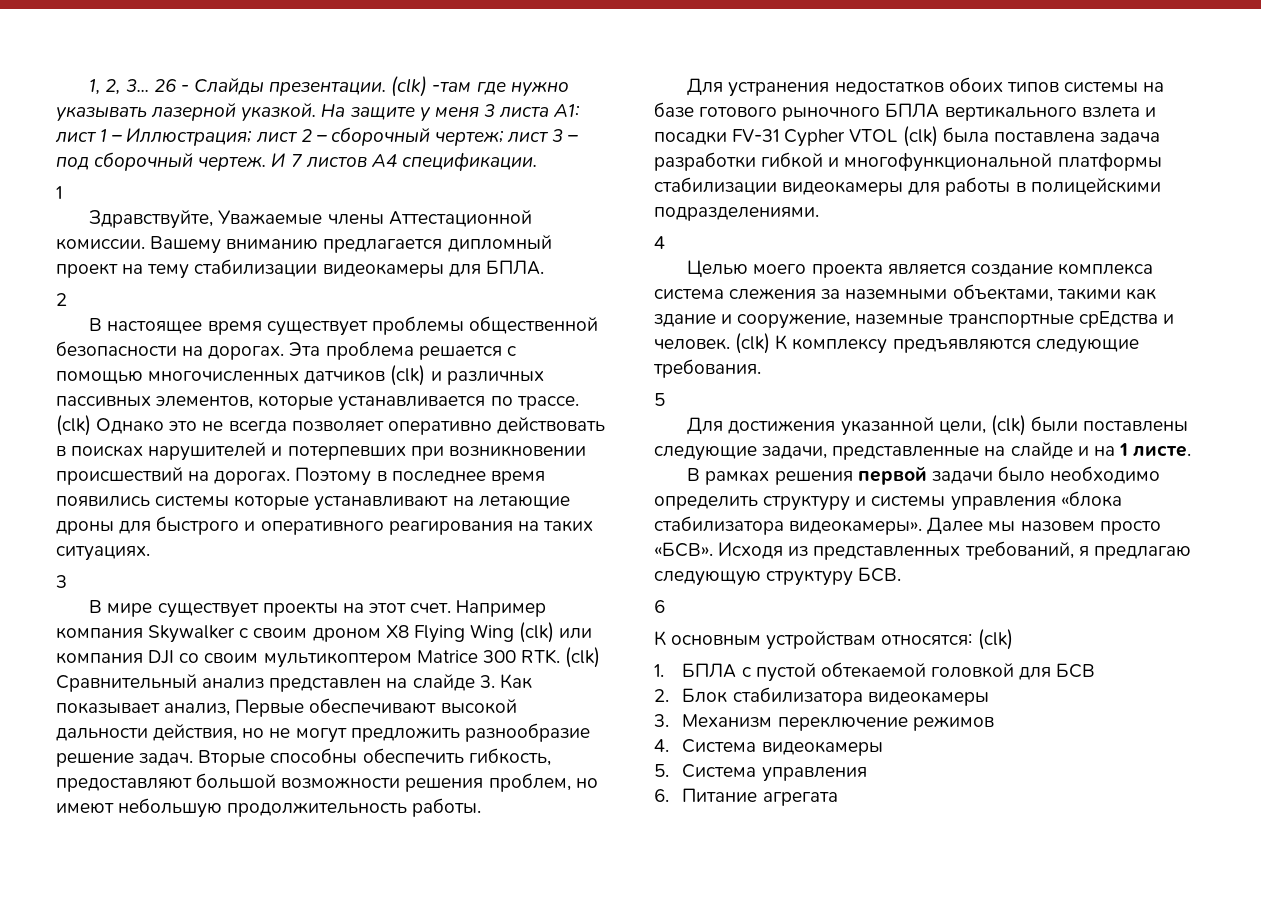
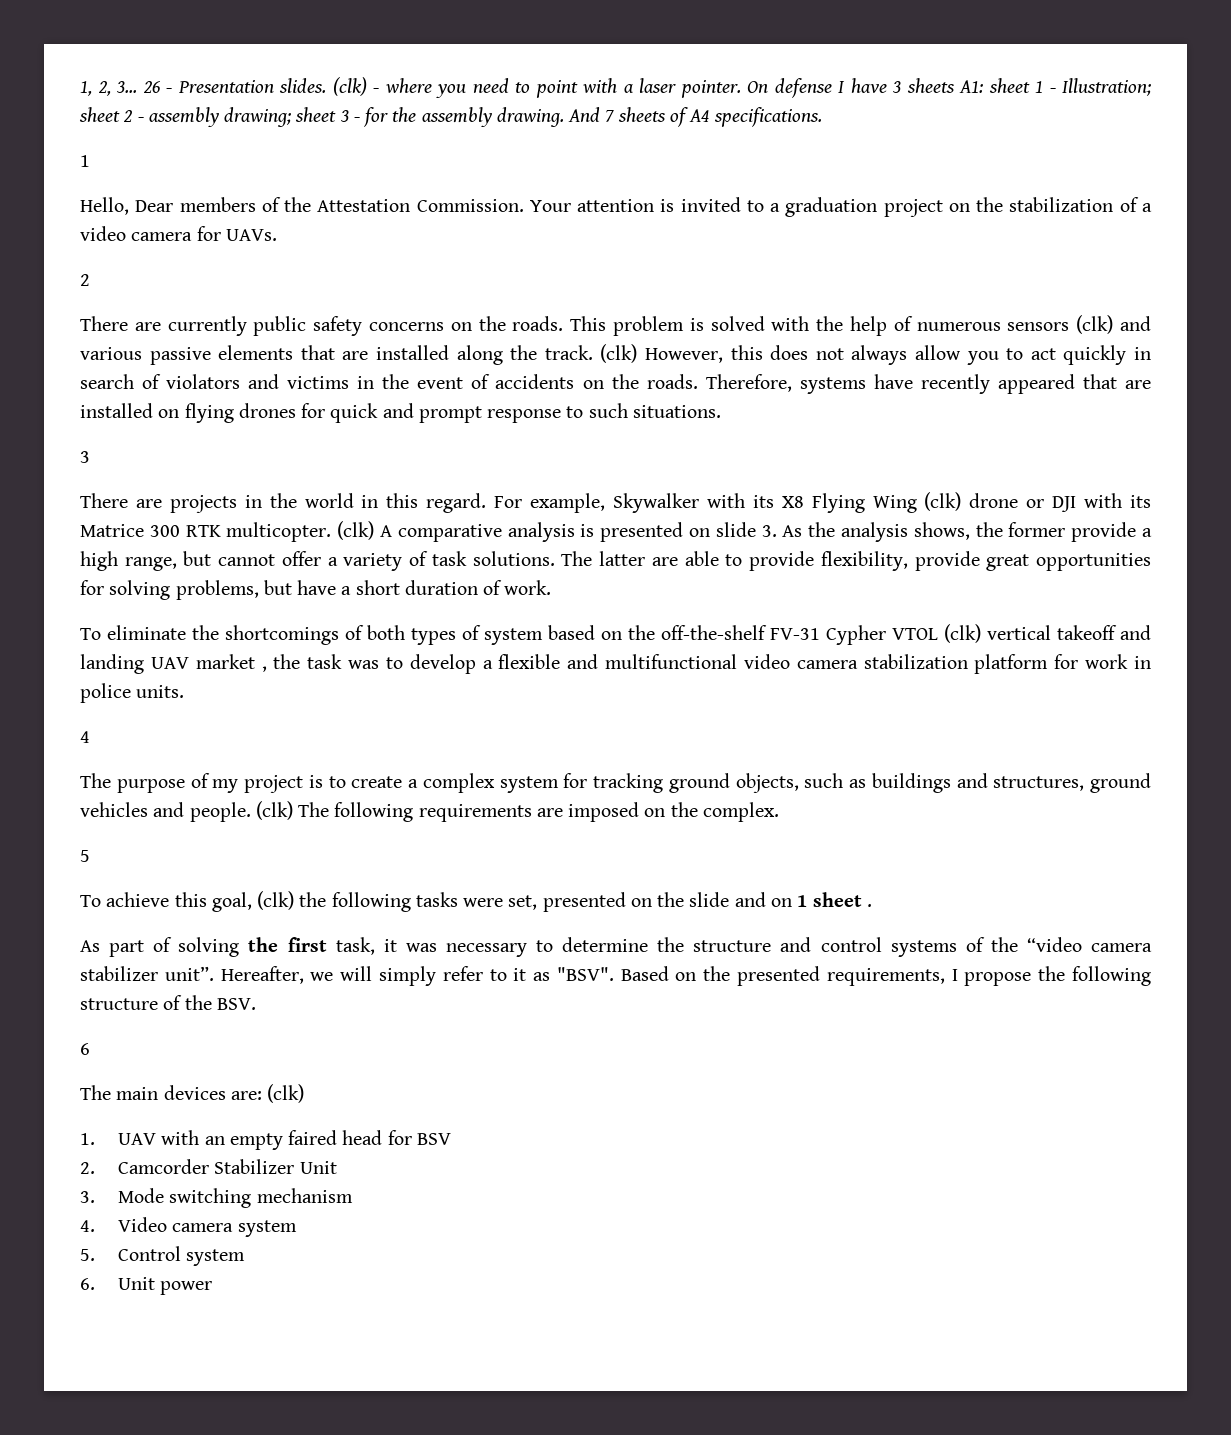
- 26 - Слайды презентации. (clk) -там где нужно указывать лазерной указкой. На защите у меня 3 листа А1: лист 1 – Иллюстрация; лист 2 – сборочный чертеж; лист 3 – под сборочный чертеж. И 7 листов А4 спецификации.
+ 26 - Presentation slides. (clk) - where you need to point with a laser pointer. On defense I have 3 sheets A1: sheet 1 - Illustration; sheet 2 - assembly drawing; sheet 3 - for the assembly drawing. And 7 sheets of A4 specifications.
  1
- Здравствуйте, Уважаемые члены Аттестационной комиссии. Вашему вниманию предлагается дипломный проект на тему стабилизации видеокамеры для БПЛА.
+ Hello, Dear members of the Attestation Commission. Your attention is invited to a graduation project on the stabilization of a video camera for UAVs.
  2
- В настоящее время существует проблемы общественной безопасности на дорогах. Эта проблема решается с помощью многочисленных датчиков (clk) и различных пассивных элементов, которые устанавливается по трассе. (clk) Однако это не всегда позволяет оперативно действовать в поисках нарушителей и потерпевших при возникновении происшествий на дорогах. Поэтому в последнее время появились системы которые устанавливают на летающие дроны для быстрого и оперативного реагирования на таких ситуациях.
+ There are currently public safety concerns on the roads. This problem is solved with the help of numerous sensors (clk) and various passive elements that are installed along the track. (clk) However, this does not always allow you to act quickly in search of violators and victims in the event of accidents on the roads. Therefore, systems have recently appeared that are installed on flying drones for quick and prompt response to such situations.
  3
- В мире существует проекты на этот счет. Например компания Skywalker с своим дроном X8 Flying Wing (clk) или компания DJI со своим мультикоптером Matrice 300 RTK. (clk) Сравнительный анализ представлен на слайде 3. Как показывает анализ, Первые обеспечивают высокой дальности действия, но не могут предложить разнообразие решение задач. Вторые способны обеспечить гибкость, предоставляют большой возможности решения проблем, но имеют небольшую продолжительность работы.
- Для устранения недостатков обоих типов системы на базе готового рыночного БПЛА вертикального взлета и посадки FV-31 Cypher VTOL (clk) была поставлена задача разработки гибкой и многофункциональной платформы стабилизации видеокамеры для работы в полицейскими подразделениями.
+ There are projects in the world in this regard. For example, Skywalker with its X8 Flying Wing (clk) drone or DJI with its Matrice 300 RTK multicopter. (clk) A comparative analysis is presented on slide 3. As the analysis shows, the former provide a high range, but cannot offer a variety of task solutions. The latter are able to provide flexibility, provide great opportunities for solving problems, but have a short duration of work.
+ To eliminate the shortcomings of both types of system based on the off-the-shelf FV-31 Cypher VTOL (clk) vertical takeoff and landing UAV market , the task was to develop a flexible and multifunctional video camera stabilization platform for work in police units.
  4
- Целью моего проекта является создание комплекса система слежения за наземными объектами, такими как здание и сооружение, наземные транспортные срEдства и человек. (clk) К комплексу предъявляются следующие требования.
+ The purpose of my project is to create a complex system for tracking ground objects, such as buildings and structures, ground vehicles and people. (clk) The following requirements are imposed on the complex.
  5
- Для достижения указанной цели, (clk) были поставлены следующие задачи, представленные на слайде и на 1 листе.
- В рамках решения первой задачи было необходимо определить структуру и системы управления «блока стабилизатора видеокамеры». Далее мы назовем просто «БСВ». Исходя из представленных требований, я предлагаю следующую структуру БСВ.
+ To achieve this goal, (clk) the following tasks were set, presented on the slide and on 1 sheet .
+ As part of solving the first task, it was necessary to determine the structure and control systems of the “video camera stabilizer unit”. Hereafter, we will simply refer to it as "BSV". Based on the presented requirements, I propose the following structure of the BSV.
  6
- К основным устройствам относятся: (clk)
- 1. БПЛА с пустой обтекаемой головкой для БСВ
- 2. Блок стабилизатора видеокамеры
- 3. Механизм переключение режимов
- 4. Система видеокамеры
+ The main devices are: (clk)
+ 1. UAV with an empty faired head for BSV
+ 2. Camcorder Stabilizer Unit
+ 3. Mode switching mechanism
+ 4. Video camera system
- 5. Система управления
+ 5. Control system
- 6. Питание агрегата
+ 6. Unit power

